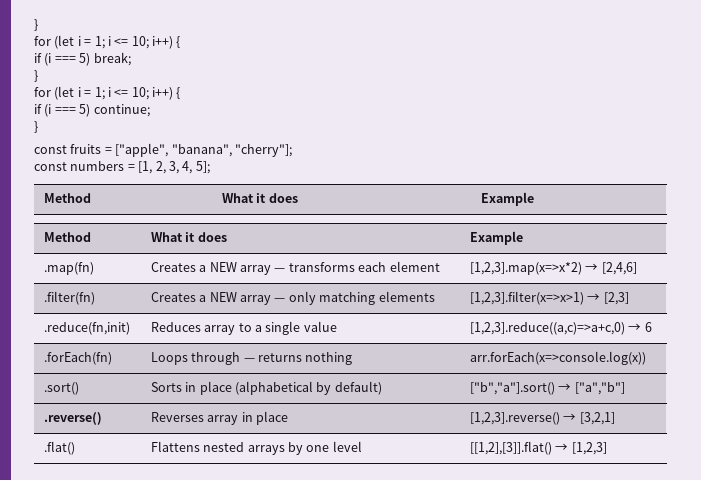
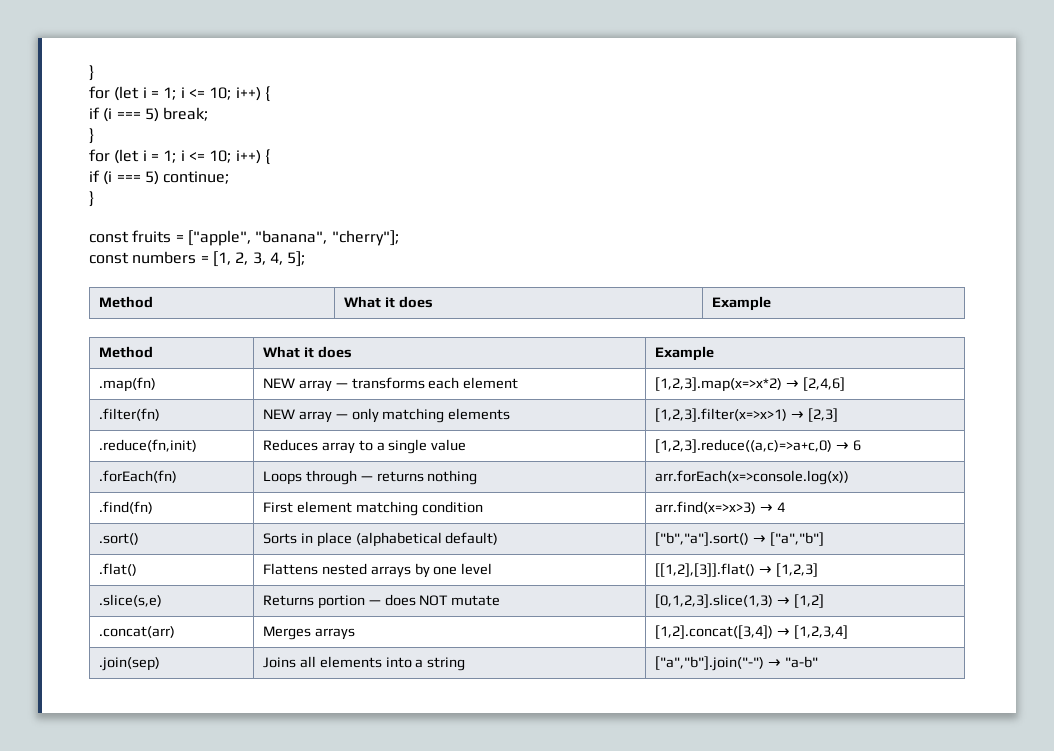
- .map(fn) | Creates a NEW array — transforms each element | [1,2,3].map(x=>x*2) → [2,4,6]
+ .map(fn) | NEW array — transforms each element | [1,2,3].map(x=>x*2) → [2,4,6]
- .filter(fn) | Creates a NEW array — only matching elements | [1,2,3].filter(x=>x>1) → [2,3]
+ .filter(fn) | NEW array — only matching elements | [1,2,3].filter(x=>x>1) → [2,3]
+ .find(fn) | First element matching condition | arr.find(x=>x>3) → 4
- .sort() | Sorts in place (alphabetical by default) | ["b","a"].sort() → ["a","b"]
+ .sort() | Sorts in place (alphabetical default) | ["b","a"].sort() → ["a","b"]
- .reverse() | Reverses array in place | [1,2,3].reverse() → [3,2,1]
+ .slice(s,e) | Returns portion — does NOT mutate | [0,1,2,3].slice(1,3) → [1,2]
+ .concat(arr) | Merges arrays | [1,2].concat([3,4]) → [1,2,3,4]
+ .join(sep) | Joins all elements into a string | ["a","b"].join("-") → "a-b"

